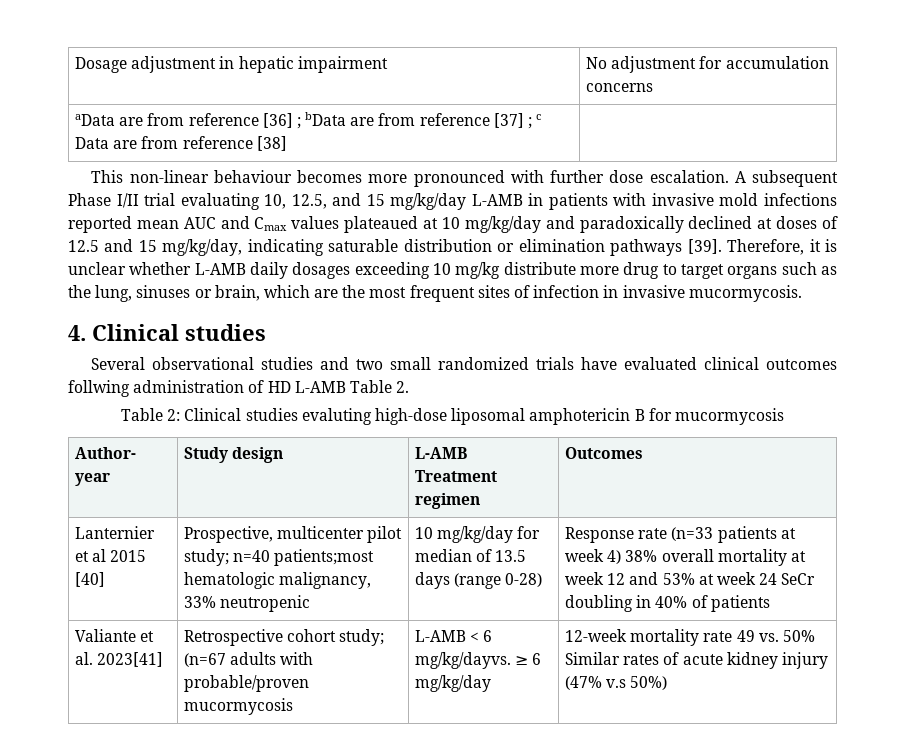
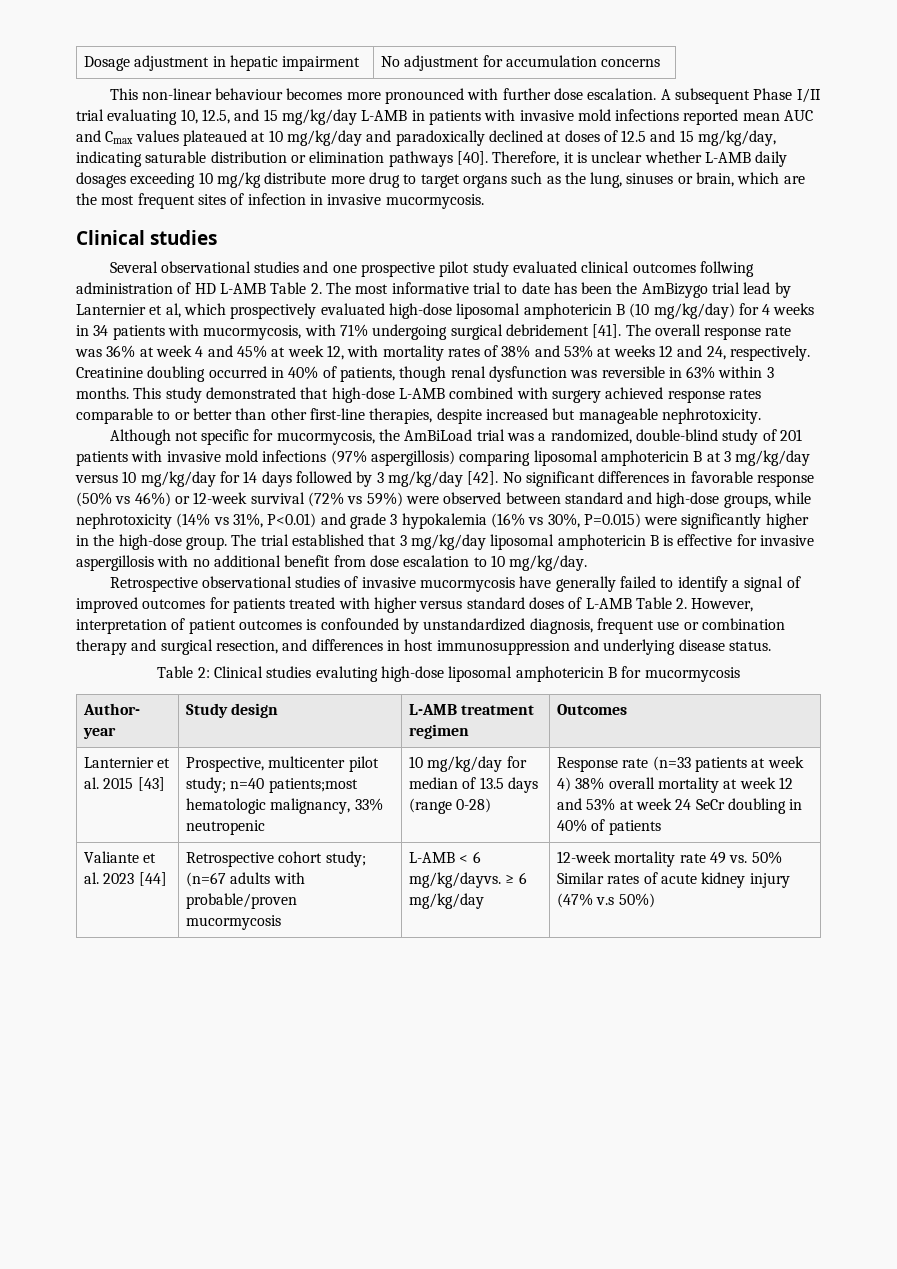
- aData are from reference [36] ; bData are from reference [37] ; c Data are from reference [38] |
- A subsequent Phase I/II trial evaluating 10, 12.5, and 15 mg/kg/day L-AMB in patients with invasive mold infections reported mean AUC and Cmax values plateaued at 10 mg/kg/day and paradoxically declined at doses of 12.5 and 15 mg/kg/day, indicating saturable distribution or elimination pathways [39].
+ A subsequent Phase I/II trial evaluating 10, 12.5, and 15 mg/kg/day L-AMB in patients with invasive mold infections reported mean AUC and Cmax values plateaued at 10 mg/kg/day and paradoxically declined at doses of 12.5 and 15 mg/kg/day, indicating saturable distribution or elimination pathways [40].
  Therefore, it is unclear whether L-AMB daily dosages exceeding 10 mg/kg distribute more drug to target organs such as the lung, sinuses or brain, which are the most frequent sites of infection in invasive mucormycosis.
- 4. Clinical studies
+ Clinical studies
- Several observational studies and two small randomized trials have evaluated clinical outcomes follwing administration of HD L-AMB Table 2.
+ Several observational studies and one prospective pilot study evaluated clinical outcomes follwing administration of HD L-AMB Table 2. The most informative trial to date has been the AmBizygo trial lead by Lanternier et al, which prospectively evaluated high-dose liposomal amphotericin B (10 mg/kg/day) for 4 weeks in 34 patients with mucormycosis, with 71% undergoing surgical debridement [41]. The overall response rate was 36% at week 4 and 45% at week 12, with mortality rates of 38% and 53% at weeks 12 and 24, respectively. Creatinine doubling occurred in 40% of patients, though renal dysfunction was reversible in 63% within 3 months. This study demonstrated that high-dose L-AMB combined with surgery achieved response rates comparable to or better than other first-line therapies, despite increased but manageable nephrotoxicity.
+ Although not specific for mucormycosis, the AmBiLoad trial was a randomized, double-blind study of 201 patients with invasive mold infections (97% aspergillosis) comparing liposomal amphotericin B at 3 mg/kg/day versus 10 mg/kg/day for 14 days followed by 3 mg/kg/day [42]. No significant differences in favorable response (50% vs 46%) or 12-week survival (72% vs 59%) were observed between standard and high-dose groups, while nephrotoxicity (14% vs 31%, P<0.01) and grade 3 hypokalemia (16% vs 30%, P=0.015) were significantly higher in the high-dose group. The trial established that 3 mg/kg/day liposomal amphotericin B is effective for invasive aspergillosis with no additional benefit from dose escalation to 10 mg/kg/day.
+ Retrospective observational studies of invasive mucormycosis have generally failed to identify a signal of improved outcomes for patients treated with higher versus standard doses of L-AMB Table 2. However, interpretation of patient outcomes is confounded by unstandardized diagnosis, frequent use or combination therapy and surgical resection, and differences in host immunosuppression and underlying disease status.
- Author- year | Study design | L-AMB Treatment regimen | Outcomes
+ Author- year | Study design | L-AMB treatment regimen | Outcomes
- Lanternier et al 2015 [40]
+ Lanternier et al. 2015 [43]
- Valiante et al. 2023[41] | Retrospective cohort study; (n=67 adults with probable/proven mucormycosis | L-AMB < 6 mg/kg/dayvs. ≥ 6 mg/kg/day | 12-week mortality rate 49 vs. 50% Similar rates of acute kidney injury (47% v.s 50%)
+ Valiante et al. 2023 [44] | Retrospective cohort study; (n=67 adults with probable/proven mucormycosis | L-AMB < 6 mg/kg/dayvs. ≥ 6 mg/kg/day | 12-week mortality rate 49 vs. 50% Similar rates of acute kidney injury (47% v.s 50%)

